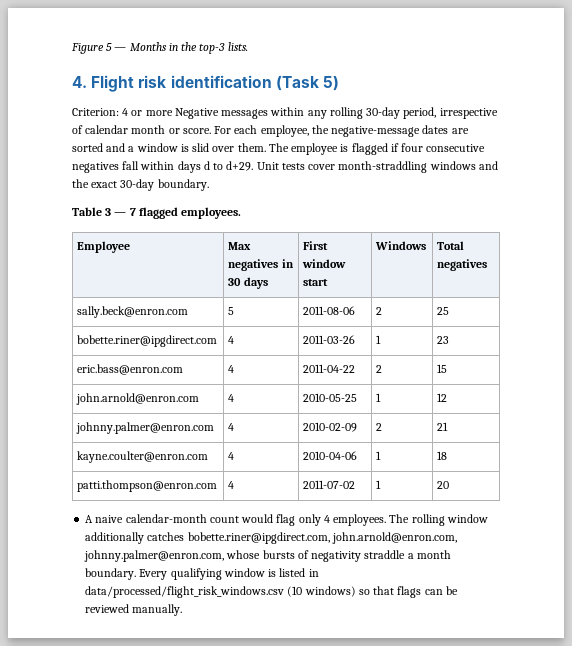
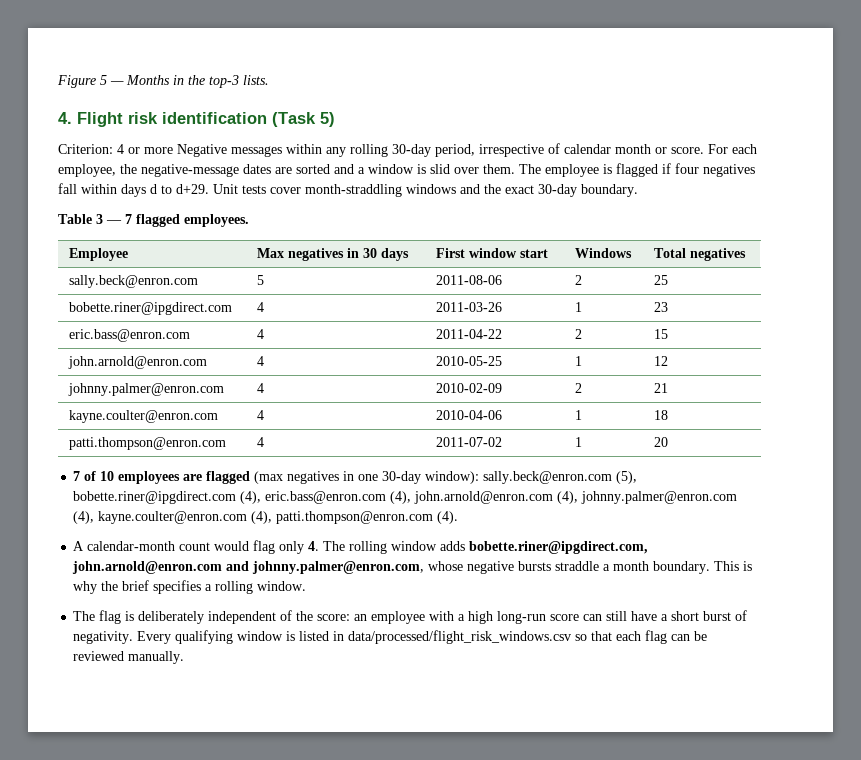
- The employee is flagged if four consecutive negatives fall within days d to d+29.
+ The employee is flagged if four negatives fall within days d to d+29.
+ 7 of 10 employees are flagged (max negatives in one 30-day window): sally.beck@enron.com (5), bobette.riner@ipgdirect.com (4), eric.bass@enron.com (4), john.arnold@enron.com (4), johnny.palmer@enron.com (4), kayne.coulter@enron.com (4), patti.thompson@enron.com (4).
- A naive calendar-month count would flag only 4 employees. The rolling window additionally catches bobette.riner@ipgdirect.com, john.arnold@enron.com, johnny.palmer@enron.com, whose bursts of negativity straddle a month boundary.
+ A calendar-month count would flag only 4. The rolling window adds bobette.riner@ipgdirect.com, john.arnold@enron.com and johnny.palmer@enron.com, whose negative bursts straddle a month boundary. This is why the brief specifies a rolling window.
+ The flag is deliberately independent of the score: an employee with a high long-run score can still have a short burst of negativity.
- Every qualifying window is listed in data/processed/flight_risk_windows.csv (10 windows) so that flags can be reviewed manually.
+ Every qualifying window is listed in data/processed/flight_risk_windows.csv so that each flag can be reviewed manually.

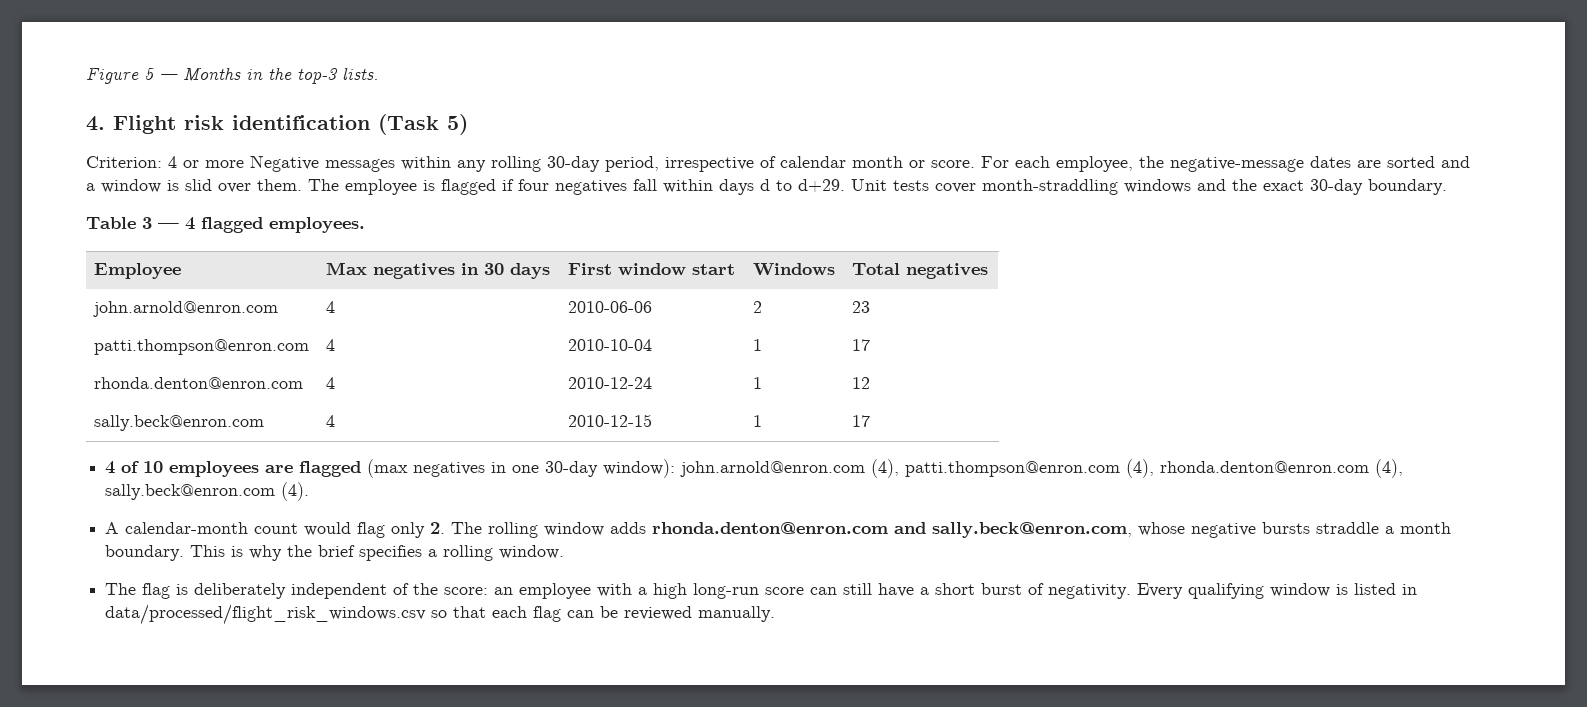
- Table 3 — 7 flagged employees.
+ Table 3 — 4 flagged employees.
- sally.beck@enron.com | 5 | 2011-08-06 | 2 | 25
- bobette.riner@ipgdirect.com | 4 | 2011-03-26 | 1 | 23
- eric.bass@enron.com | 4 | 2011-04-22 | 2 | 15
- john.arnold@enron.com | 4 | 2010-05-25 | 1 | 12
+ john.arnold@enron.com | 4 | 2010-06-06 | 2 | 23
+ patti.thompson@enron.com | 4 | 2010-10-04 | 1 | 17
+ rhonda.denton@enron.com | 4 | 2010-12-24 | 1 | 12
- johnny.palmer@enron.com | 4 | 2010-02-09 | 2 | 21
- kayne.coulter@enron.com | 4 | 2010-04-06 | 1 | 18
- patti.thompson@enron.com | 4 | 2011-07-02 | 1 | 20
- 7 of 10 employees are flagged (max negatives in one 30-day window): sally.beck@enron.com (5), bobette.riner@ipgdirect.com (4), eric.bass@enron.com (4), john.arnold@enron.com (4), johnny.palmer@enron.com (4), kayne.coulter@enron.com (4), patti.thompson@enron.com (4).
+ sally.beck@enron.com | 4 | 2010-12-15 | 1 | 17
+ 4 of 10 employees are flagged (max negatives in one 30-day window): john.arnold@enron.com (4), patti.thompson@enron.com (4), rhonda.denton@enron.com (4), sally.beck@enron.com (4).
- A calendar-month count would flag only 4. The rolling window adds bobette.riner@ipgdirect.com, john.arnold@enron.com and johnny.palmer@enron.com, whose negative bursts straddle a month boundary.
+ A calendar-month count would flag only 2. The rolling window adds rhonda.denton@enron.com and sally.beck@enron.com, whose negative bursts straddle a month boundary.

